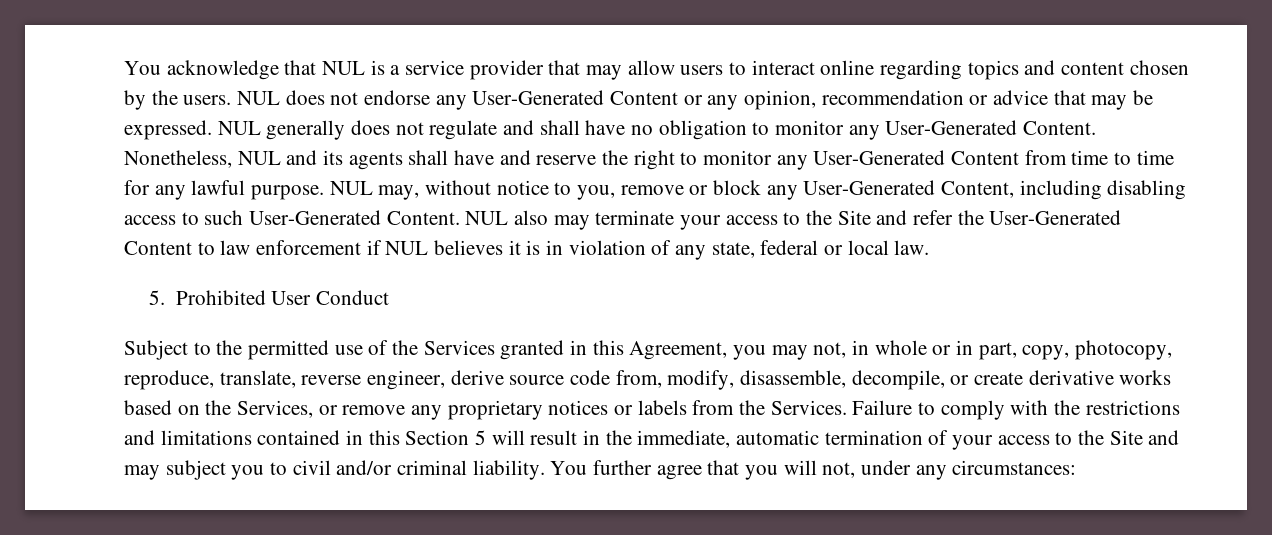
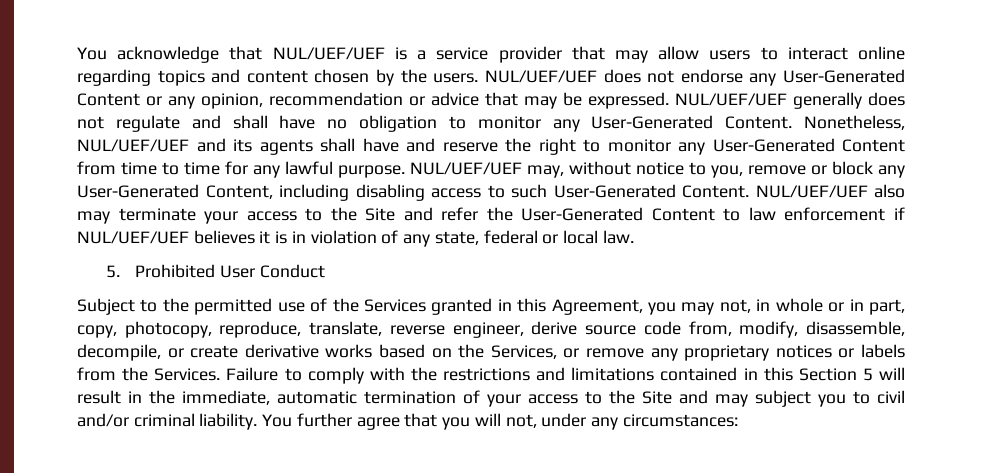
- You acknowledge that NUL is a service provider that may allow users to interact online regarding topics and content chosen by the users.
+ You acknowledge that NUL/UEF/UEF is a service provider that may allow users to interact online regarding topics and content chosen by the users.
- NUL does not endorse any User-Generated Content or any opinion, recommendation or advice that may be expressed.
+ NUL/UEF/UEF does not endorse any User-Generated Content or any opinion, recommendation or advice that may be expressed.
- NUL generally does not regulate and shall have no obligation to monitor any User-Generated Content.
+ NUL/UEF/UEF generally does not regulate and shall have no obligation to monitor any User-Generated Content.
- Nonetheless, NUL and its agents shall have and reserve the right to monitor any User-Generated Content from time to time for any lawful purpose.
+ Nonetheless, NUL/UEF/UEF and its agents shall have and reserve the right to monitor any User-Generated Content from time to time for any lawful purpose.
- NUL may, without notice to you, remove or block any User-Generated Content, including disabling access to such User-Generated Content.
+ NUL/UEF/UEF may, without notice to you, remove or block any User-Generated Content, including disabling access to such User-Generated Content.
- NUL also may terminate your access to the Site and refer the User-Generated Content to law enforcement if NUL believes it is in violation of any state, federal or local law.
+ NUL/UEF/UEF also may terminate your access to the Site and refer the User-Generated Content to law enforcement if NUL/UEF/UEF believes it is in violation of any state, federal or local law.

